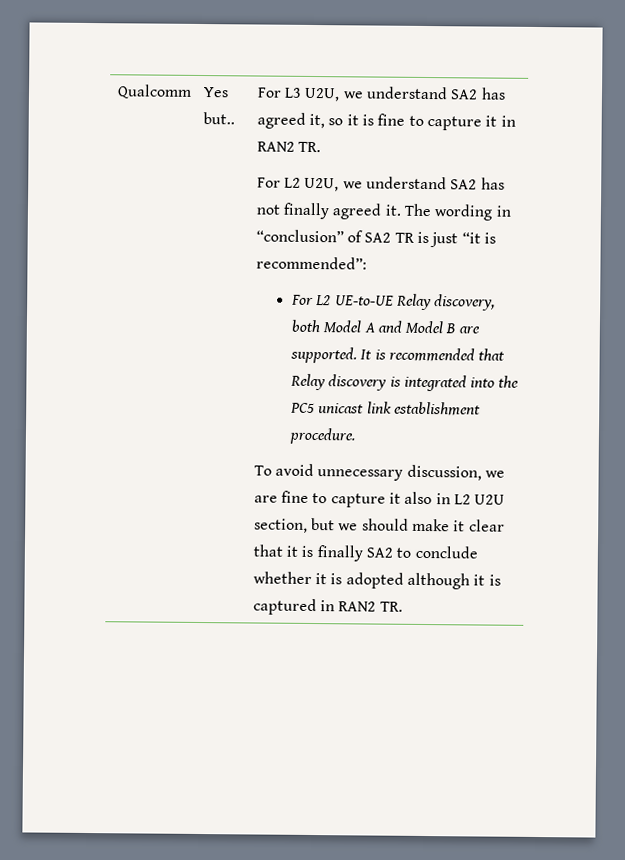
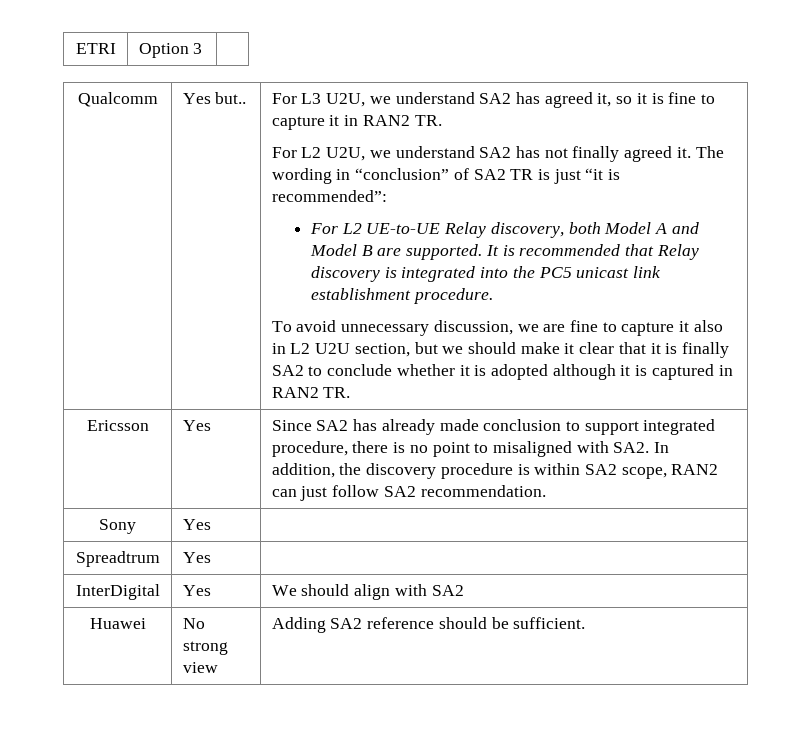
+ ETRI | Option 3
+ Ericsson | Yes | Since SA2 has already made conclusion to support integrated procedure, there is no point to misaligned with SA2. In addition, the discovery procedure is within SA2 scope, RAN2 can just follow SA2 recommendation.
+ Sony | Yes |
+ Spreadtrum | Yes |
+ InterDigital | Yes | We should align with SA2
+ Huawei | No strong view | Adding SA2 reference should be sufficient.

